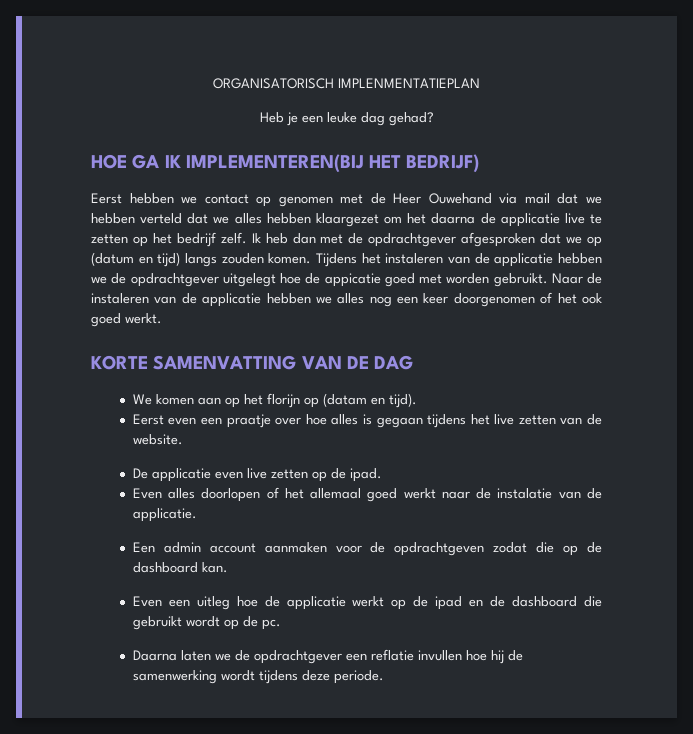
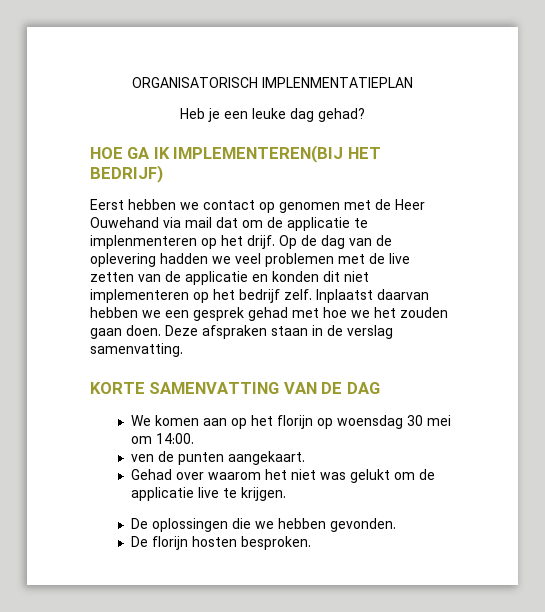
- Eerst hebben we contact op genomen met de Heer Ouwehand via mail dat we hebben verteld dat we alles hebben klaargezet om het daarna de applicatie live te zetten op het bedrijf zelf. Ik heb dan met de opdrachtgever afgesproken dat we op (datum en tijd) langs zouden komen. Tijdens het instaleren van de applicatie hebben we de opdrachtgever uitgelegt hoe de appicatie goed met worden gebruikt. Naar de instaleren van de applicatie hebben we alles nog een keer doorgenomen of het ook goed werkt.
+ Eerst hebben we contact op genomen met de Heer Ouwehand via mail dat om de applicatie te implenmenteren op het drijf. Op de dag van de oplevering hadden we veel problemen met de live zetten van de applicatie en konden dit niet implementeren op het bedrijf zelf. Inplaatst daarvan hebben we een gesprek gehad met hoe we het zouden gaan doen. Deze afspraken staan in de verslag samenvatting.
- We komen aan op het florijn op (datam en tijd).
- Eerst even een praatje over hoe alles is gegaan tijdens het live zetten van de website.
- De applicatie even live zetten op de ipad.
- Even alles doorlopen of het allemaal goed werkt naar de instalatie van de applicatie.
- Een admin account aanmaken voor de opdrachtgeven zodat die op de dashboard kan.
- Even een uitleg hoe de applicatie werkt op de ipad en de dashboard die gebruikt wordt op de pc.
- Daarna laten we de opdrachtgever een reflatie invullen hoe hij de samenwerking wordt tijdens deze periode.
+ We komen aan op het florijn op woensdag 30 mei om 14:00.
+ ven de punten aangekaart.
+ Gehad over waarom het niet was gelukt om de applicatie live te krijgen.
+ De oplossingen die we hebben gevonden.
+ De florijn hosten besproken.

